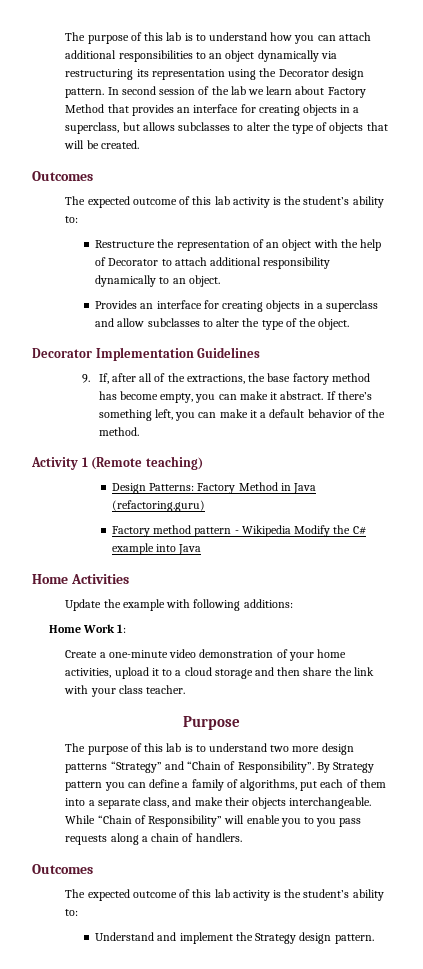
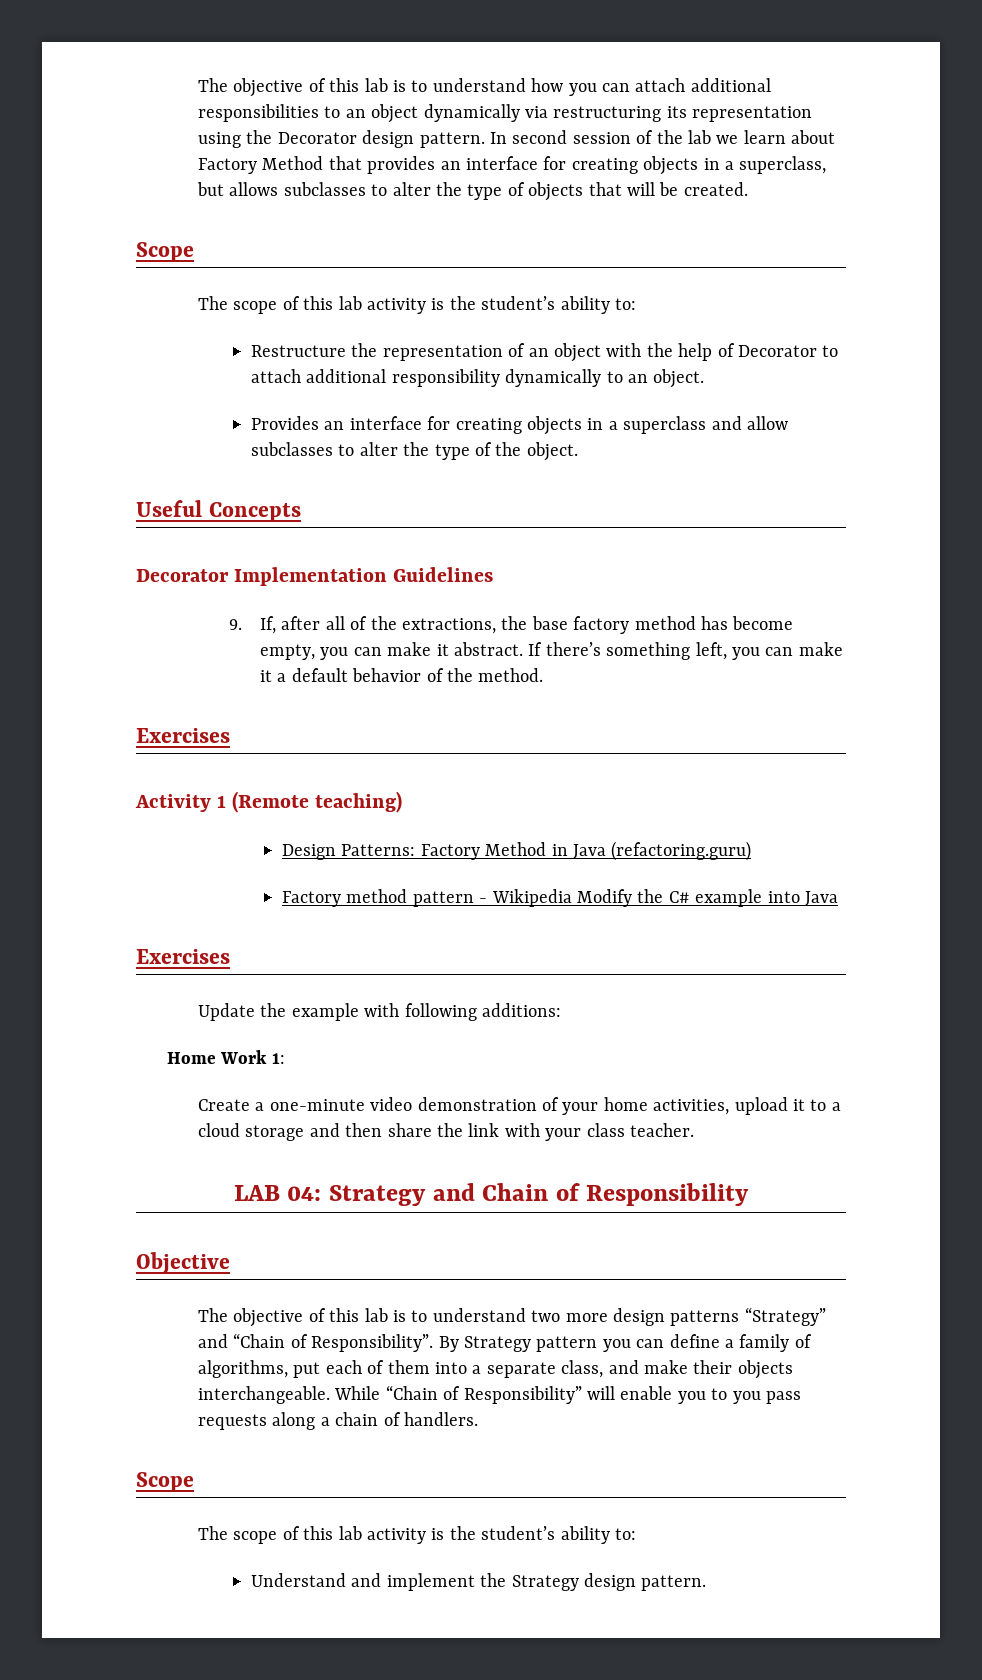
- The purpose of this lab is to understand how you can attach additional responsibilities to an object dynamically via restructuring its representation using the Decorator design pattern.
+ The objective of this lab is to understand how you can attach additional responsibilities to an object dynamically via restructuring its representation using the Decorator design pattern.
  In second session of the lab we learn about Factory Method that provides an interface for creating objects in a superclass, but allows subclasses to alter the type of objects that will be created.
- Outcomes
- The expected outcome of this lab activity is the student’s ability to:
+ Scope
+ The scope of this lab activity is the student’s ability to:
+ Useful Concepts
  If there’s something left, you can make it a default behavior of the method.
+ Exercises
  Factory method pattern - Wikipedia Modify the C# example into Java
- Home Activities
+ Exercises
- Purpose
- The purpose of this lab is to understand two more design patterns “Strategy” and “Chain of Responsibility”.
+ LAB 04: Strategy and Chain of Responsibility
+ Objective
+ The objective of this lab is to understand two more design patterns “Strategy” and “Chain of Responsibility”.
  While “Chain of Responsibility” will enable you to you pass requests along a chain of handlers.
- Outcomes
- The expected outcome of this lab activity is the student’s ability to:
+ Scope
+ The scope of this lab activity is the student’s ability to:

